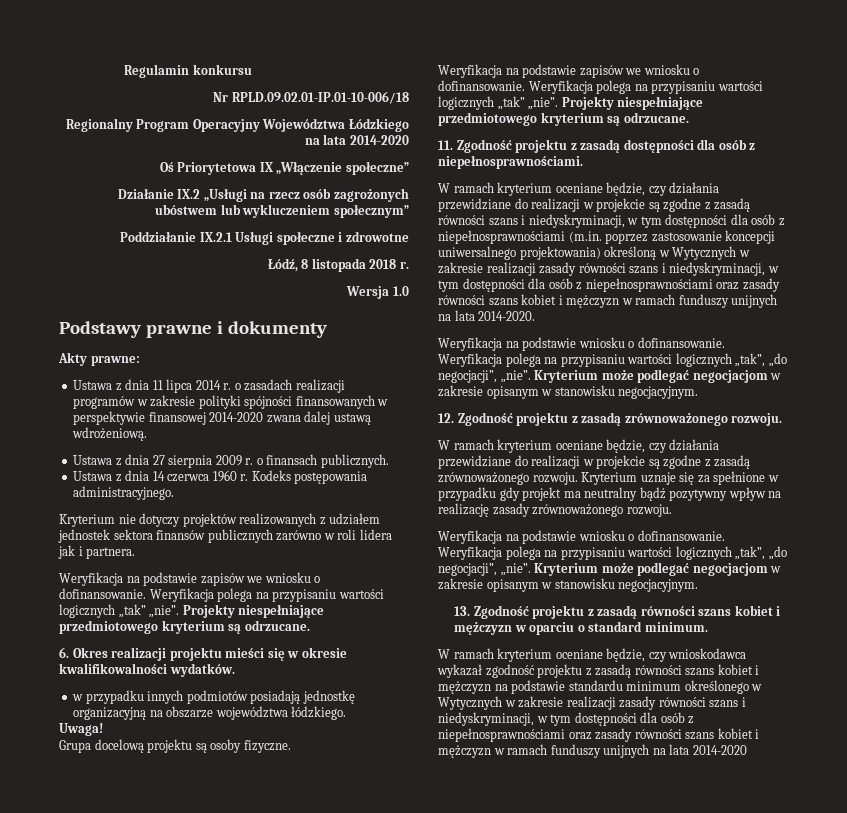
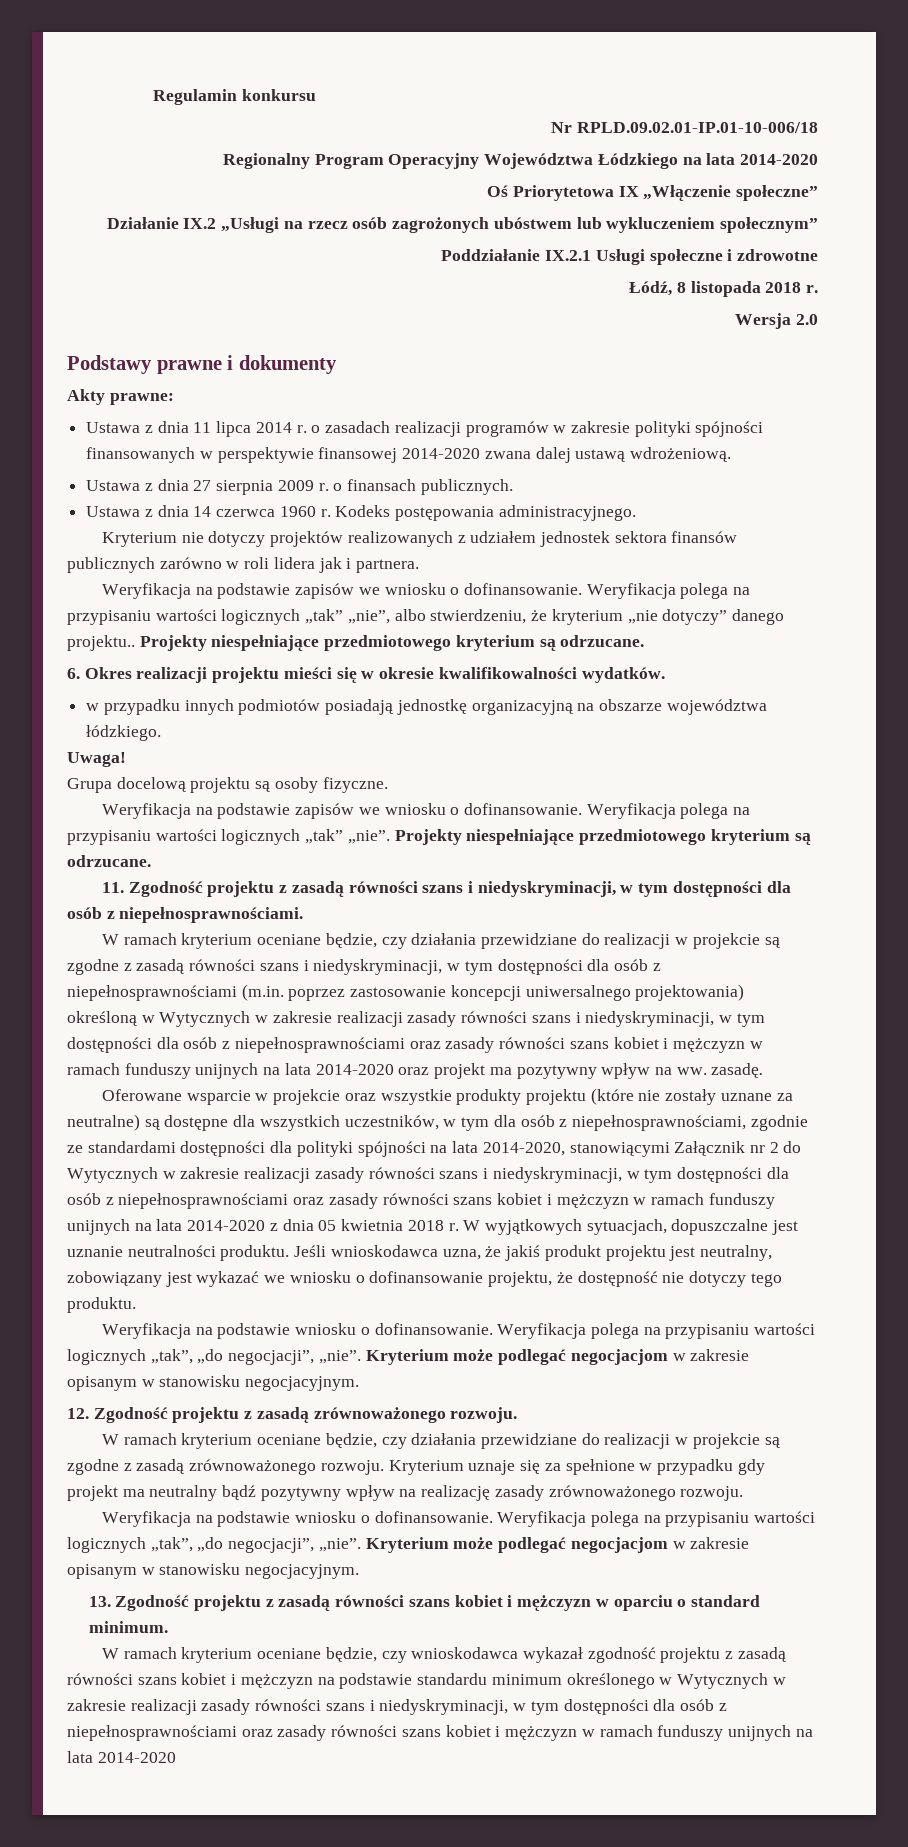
- Wersja 1.0
+ Wersja 2.0
  Kryterium nie dotyczy projektów realizowanych z udziałem jednostek sektora finansów publicznych zarówno w roli lidera jak i partnera.
- Weryfikacja na podstawie zapisów we wniosku o dofinansowanie. Weryfikacja polega na przypisaniu wartości logicznych „tak” „nie”.
+ Weryfikacja na podstawie zapisów we wniosku o dofinansowanie. Weryfikacja polega na przypisaniu wartości logicznych „tak” „nie”, albo stwierdzeniu, że kryterium „nie dotyczy” danego projektu..
- 11. Zgodność projektu z zasadą dostępności dla osób z niepełnosprawnościami.
+ 11. Zgodność projektu z zasadą równości szans i niedyskryminacji, w tym dostępności dla osób z niepełnosprawnościami.
- W ramach kryterium oceniane będzie, czy działania przewidziane do realizacji w projekcie są zgodne z zasadą równości szans i niedyskryminacji, w tym dostępności dla osób z niepełnosprawnościami (m.in. poprzez zastosowanie koncepcji uniwersalnego projektowania) określoną w Wytycznych w zakresie realizacji zasady równości szans i niedyskryminacji, w tym dostępności dla osób z niepełnosprawnościami oraz zasady równości szans kobiet i mężczyzn w ramach funduszy unijnych na lata 2014-2020.
+ W ramach kryterium oceniane będzie, czy działania przewidziane do realizacji w projekcie są zgodne z zasadą równości szans i niedyskryminacji, w tym dostępności dla osób z niepełnosprawnościami (m.in. poprzez zastosowanie koncepcji uniwersalnego projektowania) określoną w Wytycznych w zakresie realizacji zasady równości szans i niedyskryminacji, w tym dostępności dla osób z niepełnosprawnościami oraz zasady równości szans kobiet i mężczyzn w ramach funduszy unijnych na lata 2014-2020 oraz projekt ma pozytywny wpływ na ww. zasadę.
+ Oferowane wsparcie w projekcie oraz wszystkie produkty projektu (które nie zostały uznane za neutralne) są dostępne dla wszystkich uczestników, w tym dla osób z niepełnosprawnościami, zgodnie ze standardami dostępności dla polityki spójności na lata 2014-2020, stanowiącymi Załącznik nr 2 do Wytycznych w zakresie realizacji zasady równości szans i niedyskryminacji, w tym dostępności dla osób z niepełnosprawnościami oraz zasady równości szans kobiet i mężczyzn w ramach funduszy unijnych na lata 2014-2020 z dnia 05 kwietnia 2018 r. W wyjątkowych sytuacjach, dopuszczalne jest uznanie neutralności produktu. Jeśli wnioskodawca uzna, że jakiś produkt projektu jest neutralny, zobowiązany jest wykazać we wniosku o dofinansowanie projektu, że dostępność nie dotyczy tego produktu.

